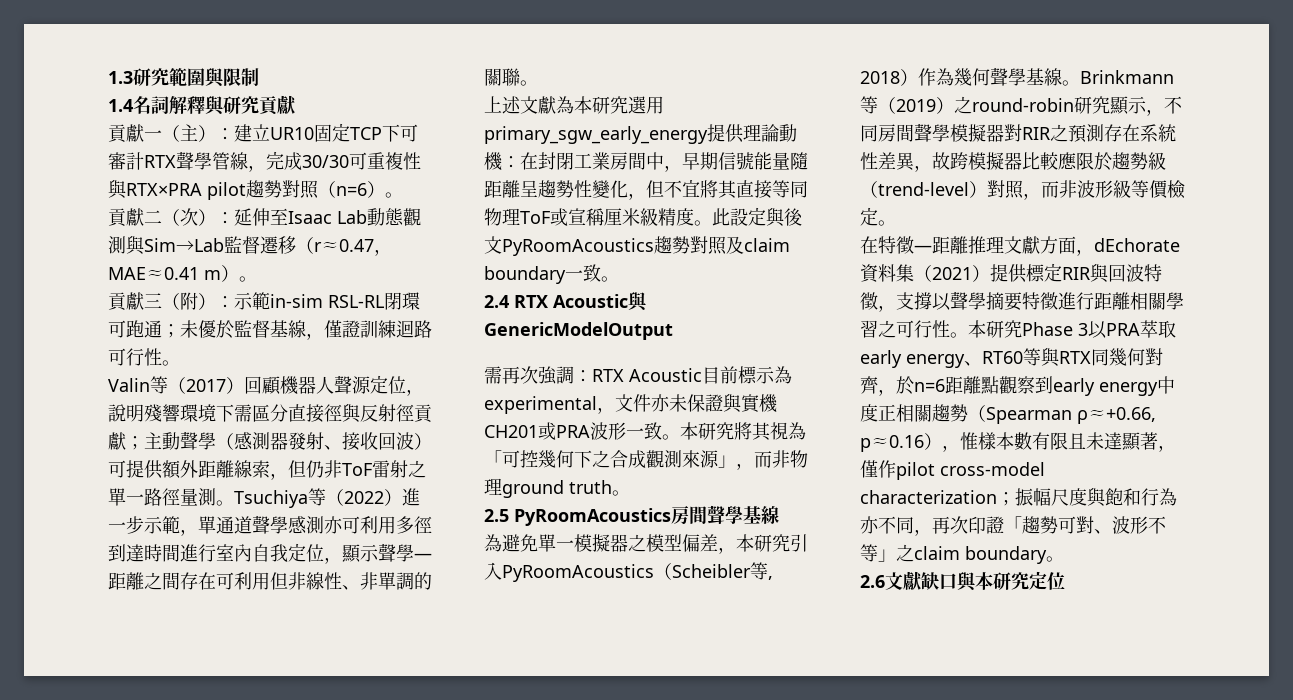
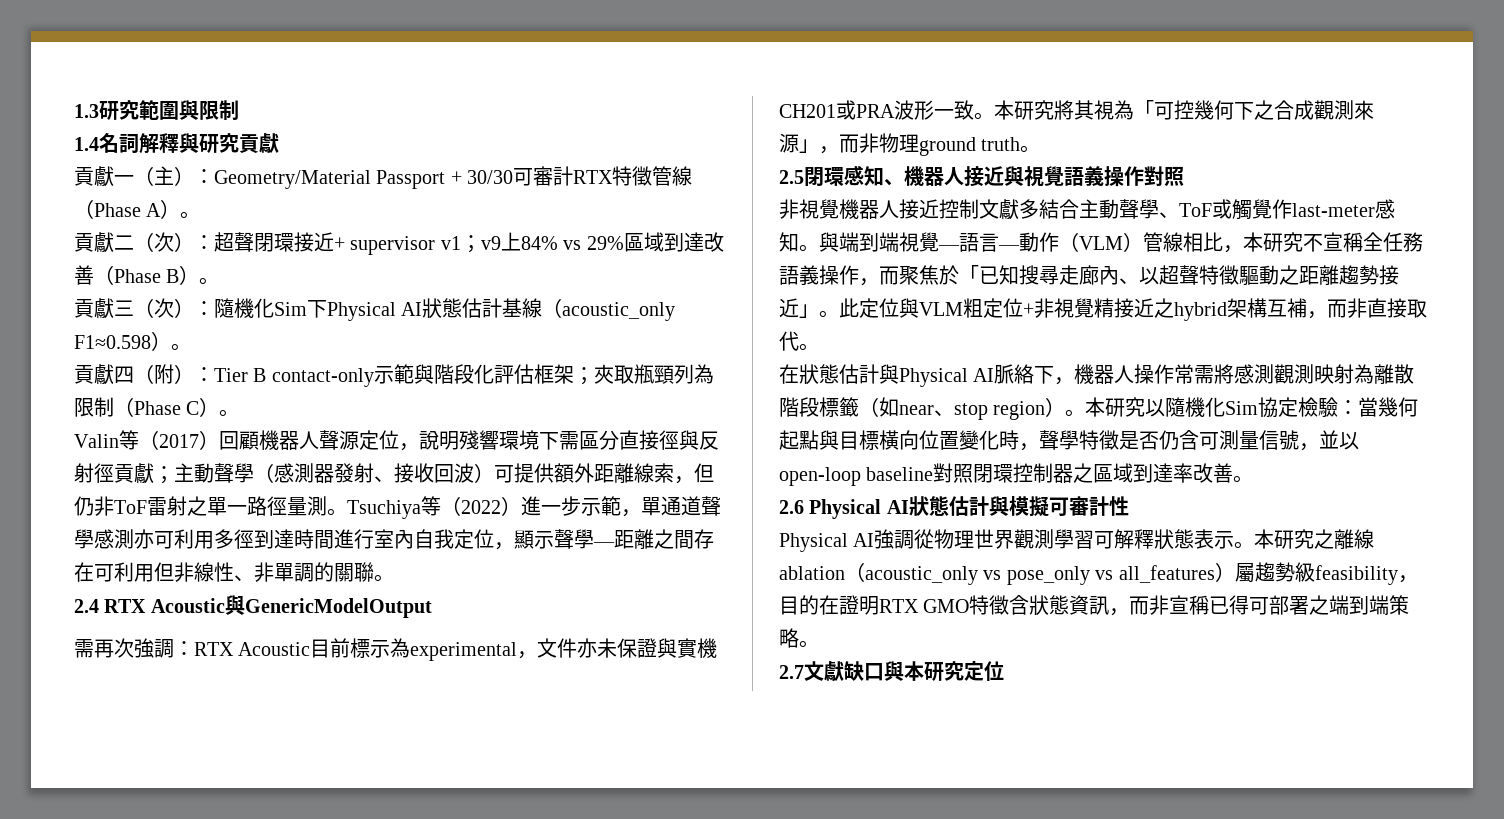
- 貢獻一（主）：建立UR10固定TCP下可審計RTX聲學管線，完成30/30可重複性與RTX×PRA pilot趨勢對照（n=6）。
+ 貢獻一（主）：Geometry/Material Passport + 30/30可審計RTX特徵管線（Phase A）。
- 貢獻二（次）：延伸至Isaac Lab動態觀測與Sim→Lab監督遷移（r≈0.47，MAE≈0.41 m）。
- 貢獻三（附）：示範in-sim RSL-RL閉環可跑通；未優於監督基線，僅證訓練迴路可行性。
+ 貢獻二（次）：超聲閉環接近+ supervisor v1；v9上84% vs 29%區域到達改善（Phase B）。
+ 貢獻三（次）：隨機化Sim下Physical AI狀態估計基線（acoustic_only F1≈0.598）。
+ 貢獻四（附）：Tier B contact-only示範與階段化評估框架；夾取瓶頸列為限制（Phase C）。
- 上述文獻為本研究選用primary_sgw_early_energy提供理論動機：在封閉工業房間中，早期信號能量隨距離呈趨勢性變化，但不宜將其直接等同物理ToF或宣稱厘米級精度。此設定與後文PyRoomAcoustics趨勢對照及claim boundary一致。
- 2.5 PyRoomAcoustics房間聲學基線
- 為避免單一模擬器之模型偏差，本研究引入PyRoomAcoustics（Scheibler等, 2018）作為幾何聲學基線。Brinkmann等（2019）之round-robin研究顯示，不同房間聲學模擬器對RIR之預測存在系統性差異，故跨模擬器比較應限於趨勢級（trend-level）對照，而非波形級等價檢定。
- 在特徵—距離推理文獻方面，dEchorate資料集（2021）提供標定RIR與回波特徵，支撐以聲學摘要特徵進行距離相關學習之可行性。本研究Phase 3以PRA萃取early energy、RT60等與RTX同幾何對齊，於n=6距離點觀察到early energy中度正相關趨勢（Spearman ρ≈+0.66, p≈0.16），惟樣本數有限且未達顯著，僅作pilot cross-model characterization；振幅尺度與飽和行為亦不同，再次印證「趨勢可對、波形不等」之claim boundary。
- 2.6文獻缺口與本研究定位
+ 2.5閉環感知、機器人接近與視覺語義操作對照
+ 非視覺機器人接近控制文獻多結合主動聲學、ToF或觸覺作last-meter感知。與端到端視覺—語言—動作（VLM）管線相比，本研究不宣稱全任務語義操作，而聚焦於「已知搜尋走廊內、以超聲特徵驅動之距離趨勢接近」。此定位與VLM粗定位+非視覺精接近之hybrid架構互補，而非直接取代。
+ 在狀態估計與Physical AI脈絡下，機器人操作常需將感測觀測映射為離散階段標籤（如near、stop region）。本研究以隨機化Sim協定檢驗：當幾何起點與目標橫向位置變化時，聲學特徵是否仍含可測量信號，並以open-loop baseline對照閉環控制器之區域到達率改善。
+ 2.6 Physical AI狀態估計與模擬可審計性
+ Physical AI強調從物理世界觀測學習可解釋狀態表示。本研究之離線ablation（acoustic_only vs pose_only vs all_features）屬趨勢級feasibility，目的在證明RTX GMO特徵含狀態資訊，而非宣稱已得可部署之端到端策略。
+ 2.7文獻缺口與本研究定位

